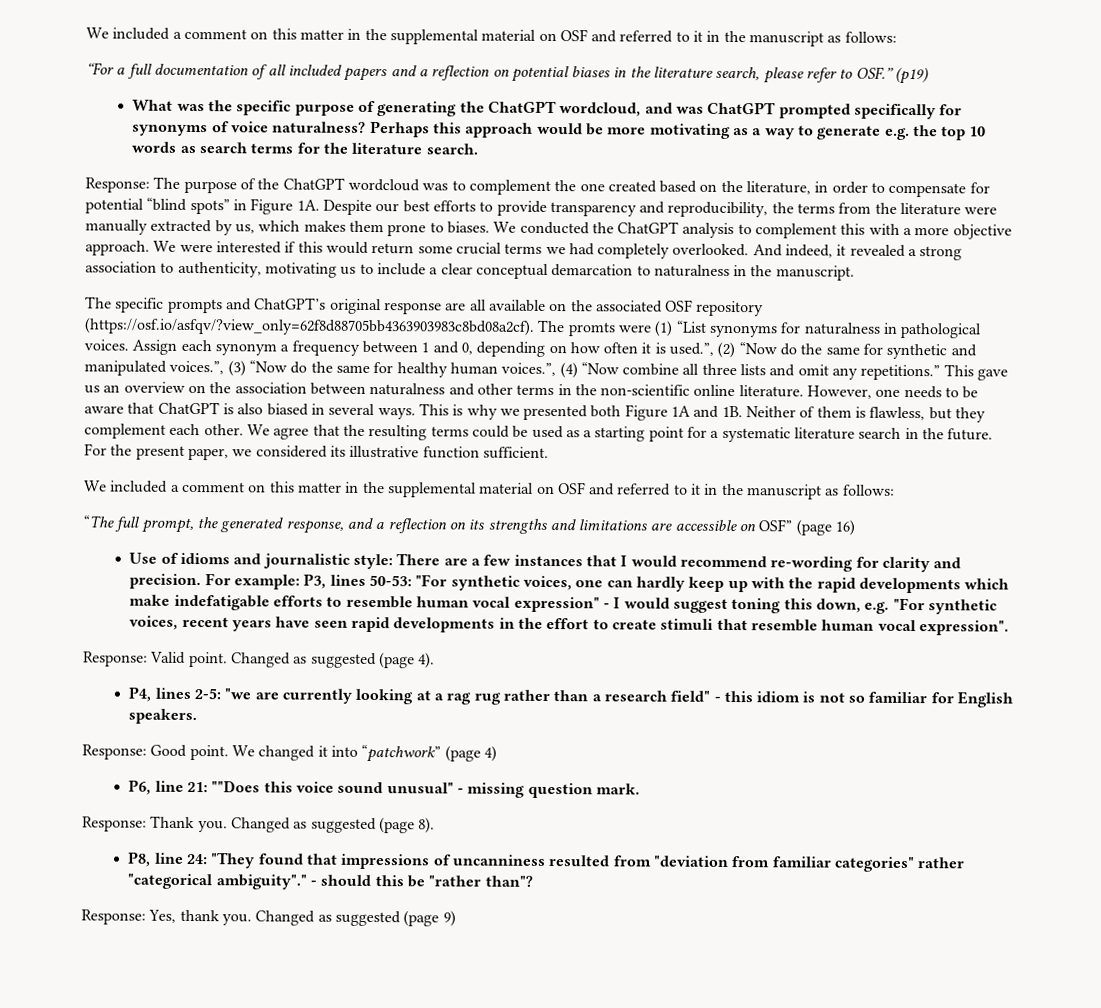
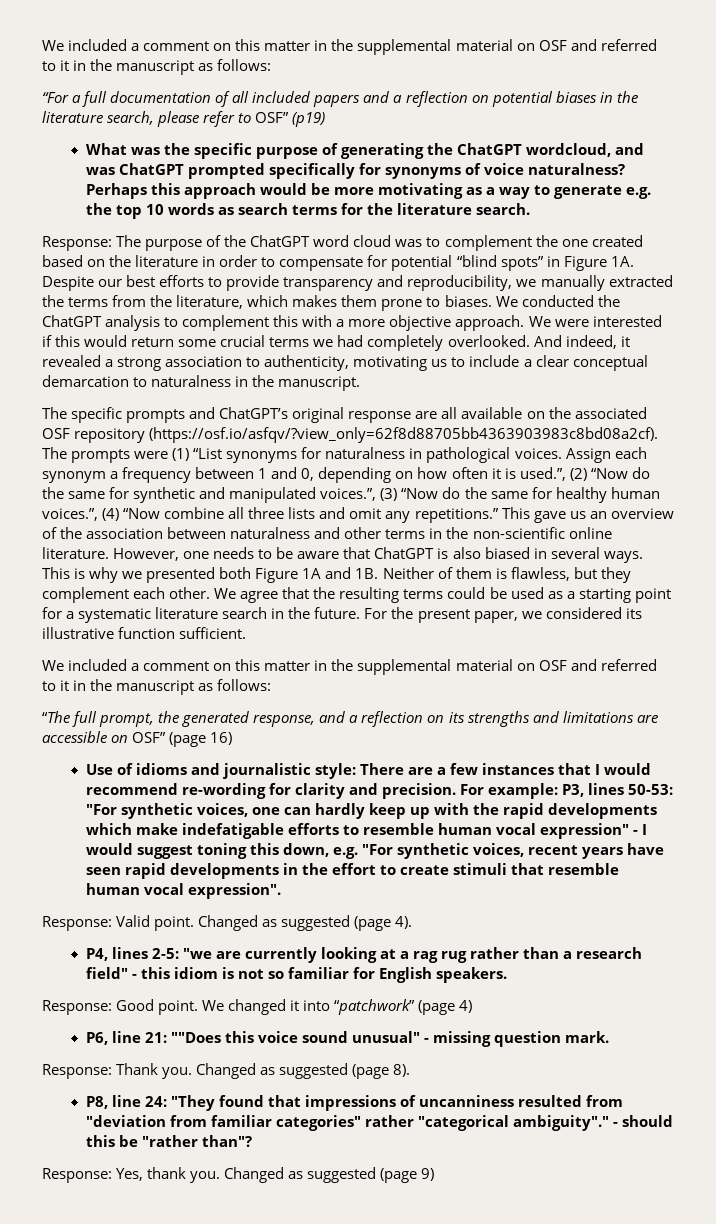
- “For a full documentation of all included papers and a reflection on potential biases in the literature search, please refer to OSF.” (p19)
+ “For a full documentation of all included papers and a reflection on potential biases in the literature search, please refer to OSF” (p19)
- Response: The purpose of the ChatGPT wordcloud was to complement the one created based on the literature, in order to compensate for potential “blind spots” in Figure 1A.
+ Response: The purpose of the ChatGPT word cloud was to complement the one created based on the literature in order to compensate for potential “blind spots” in Figure 1A.
- Despite our best efforts to provide transparency and reproducibility, the terms from the literature were manually extracted by us, which makes them prone to biases.
+ Despite our best efforts to provide transparency and reproducibility, we manually extracted the terms from the literature, which makes them prone to biases.
- The specific prompts and ChatGPT’s original response are all available on the associated OSF repository (https://osf.io/asfqv/?view_only=62f8d88705bb4363903983c8bd08a2cf). The promts were (1) “List synonyms for naturalness in pathological voices.
+ The specific prompts and ChatGPT’s original response are all available on the associated OSF repository (https://osf.io/asfqv/?view_only=62f8d88705bb4363903983c8bd08a2cf). The prompts were (1) “List synonyms for naturalness in pathological voices.
- This gave us an overview on the association between naturalness and other terms in the non-scientific online literature.
+ This gave us an overview of the association between naturalness and other terms in the non-scientific online literature.

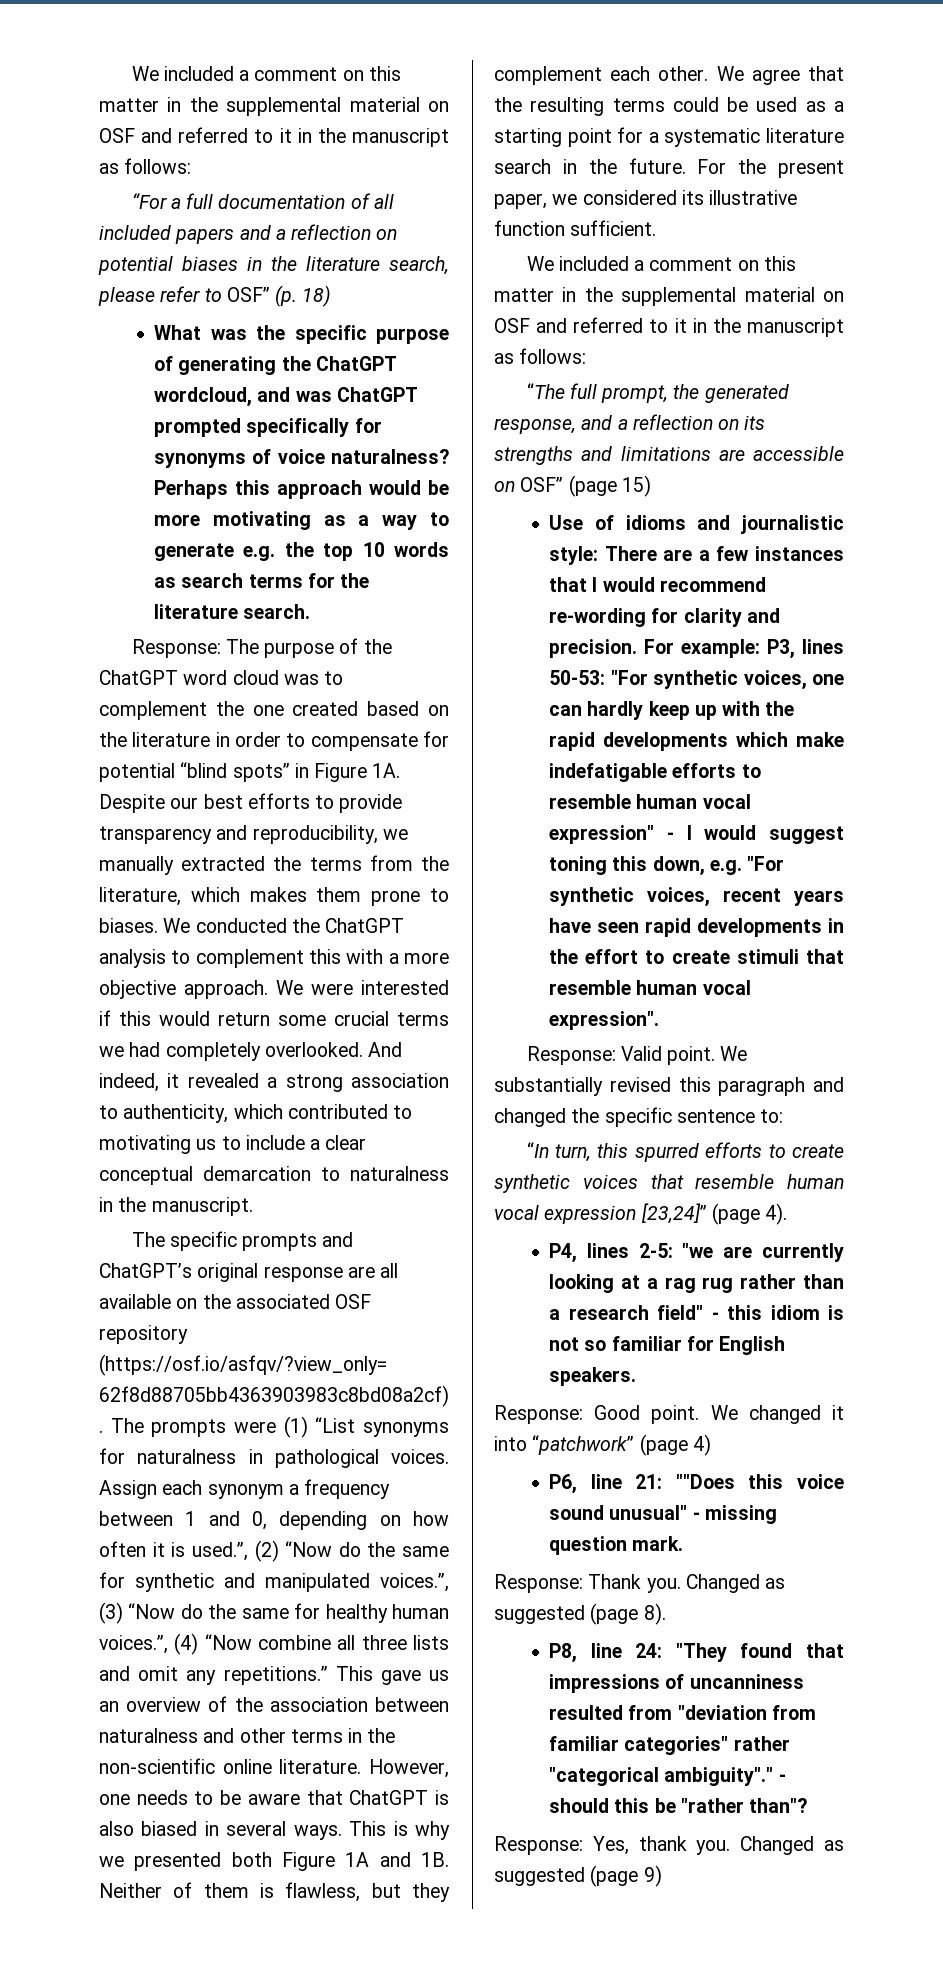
- “For a full documentation of all included papers and a reflection on potential biases in the literature search, please refer to OSF” (p19)
+ “For a full documentation of all included papers and a reflection on potential biases in the literature search, please refer to OSF” (p. 18)
- And indeed, it revealed a strong association to authenticity, motivating us to include a clear conceptual demarcation to naturalness in the manuscript.
+ And indeed, it revealed a strong association to authenticity, which contributed to motivating us to include a clear conceptual demarcation to naturalness in the manuscript.
- “The full prompt, the generated response, and a reflection on its strengths and limitations are accessible on OSF” (page 16)
+ “The full prompt, the generated response, and a reflection on its strengths and limitations are accessible on OSF” (page 15)
- Changed as suggested (page 4).
+ We substantially revised this paragraph and changed the specific sentence to:
+ “In turn, this spurred efforts to create synthetic voices that resemble human vocal expression [23,24]” (page 4).

